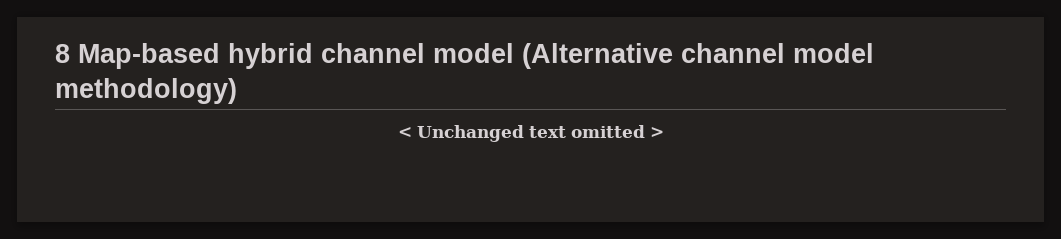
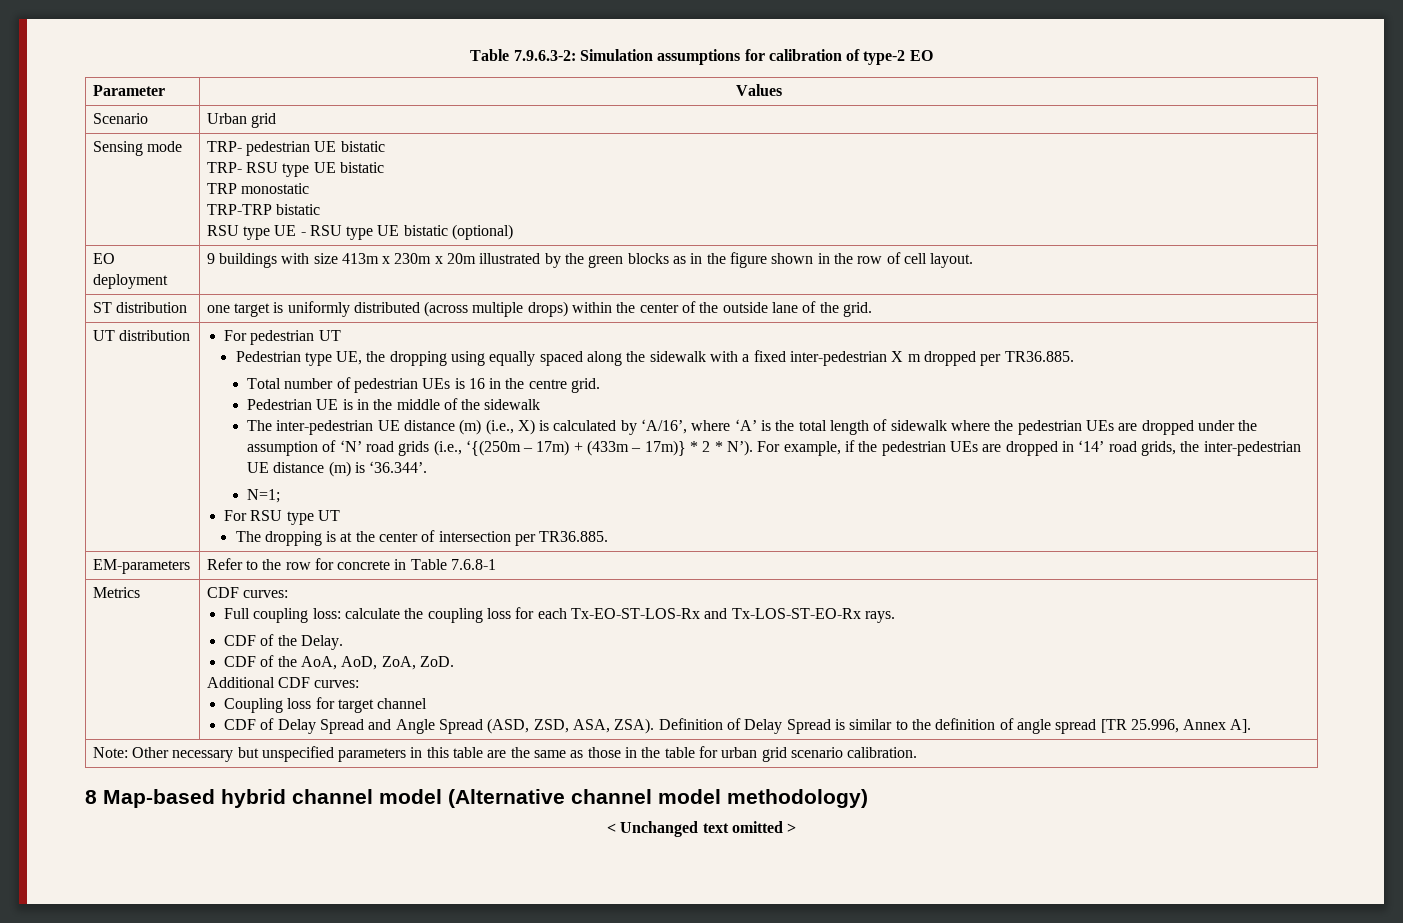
+ Table 7.9.6.3-2: Simulation assumptions for calibration of type-2 EO
+ Parameter | Values
+ Scenario | Urban grid
+ Sensing mode | TRP- pedestrian UE bistatic
+ TRP- RSU type UE bistatic
+ TRP monostatic
+ TRP-TRP bistatic
+ RSU type UE - RSU type UE bistatic (optional)
+ EO deployment | 9 buildings with size 413m x 230m x 20m illustrated by the green blocks as in the figure shown in the row of cell layout.
+ ST distribution | one target is uniformly distributed (across multiple drops) within the center of the outside lane of the grid.
+ UT distribution | For pedestrian UT
+ Pedestrian type UE, the dropping using equally spaced along the sidewalk with a fixed inter-pedestrian X m dropped per TR36.885.
+ Total number of pedestrian UEs is 16 in the centre grid.
+ Pedestrian UE is in the middle of the sidewalk
+ The inter-pedestrian UE distance (m) (i.e., X) is calculated by ‘A/16’, where ‘A’ is the total length of sidewalk where the pedestrian UEs are dropped under the assumption of ‘N’ road grids (i.e., ‘{(250m – 17m) + (433m – 17m)} * 2 * N’). For example, if the pedestrian UEs are dropped in ‘14’ road grids, the inter-pedestrian UE distance (m) is ‘36.344’.
+ N=1;
+ For RSU type UT
+ The dropping is at the center of intersection per TR36.885.
+ EM-parameters | Refer to the row for concrete in Table 7.6.8-1
+ Metrics | CDF curves:
+ Full coupling loss: calculate the coupling loss for each Tx-EO-ST-LOS-Rx and Tx-LOS-ST-EO-Rx rays.
+ CDF of the Delay.
+ CDF of the AoA, AoD, ZoA, ZoD.
+ Additional CDF curves:
+ Coupling loss for target channel
+ CDF of Delay Spread and Angle Spread (ASD, ZSD, ASA, ZSA). Definition of Delay Spread is similar to the definition of angle spread [TR 25.996, Annex A].
+ Note: Other necessary but unspecified parameters in this table are the same as those in the table for urban grid scenario calibration.

